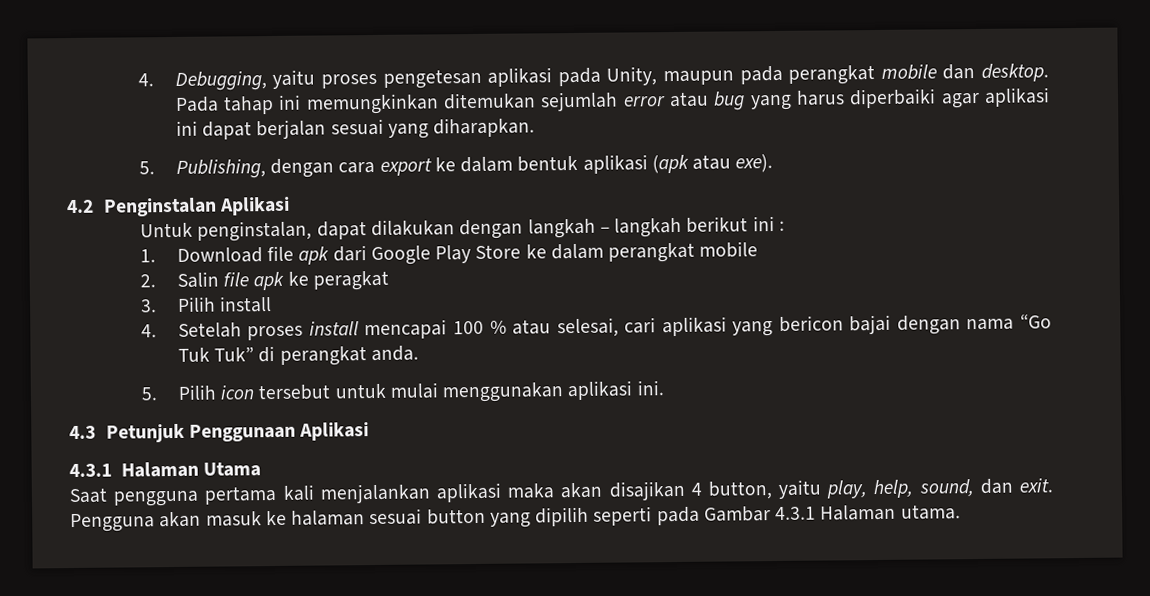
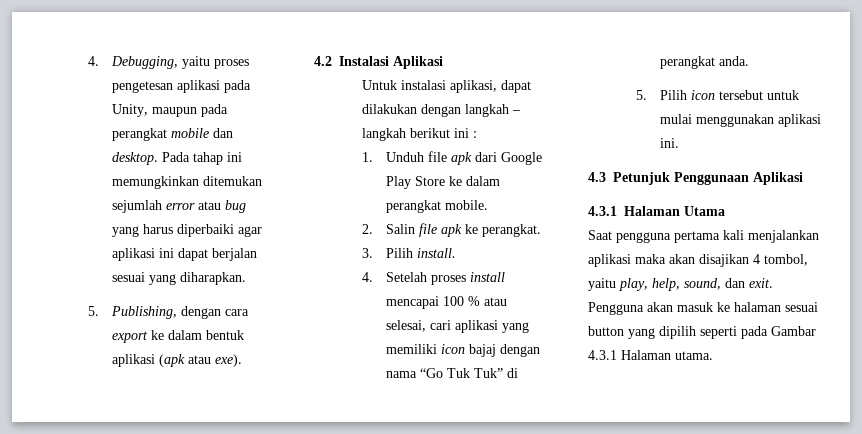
- 4.2 Penginstalan Aplikasi
+ 4.2 Instalasi Aplikasi
- Untuk penginstalan, dapat dilakukan dengan langkah – langkah berikut ini :
+ Untuk instalasi aplikasi, dapat dilakukan dengan langkah – langkah berikut ini :
- 1. Download file apk dari Google Play Store ke dalam perangkat mobile
+ 1. Unduh file apk dari Google Play Store ke dalam perangkat mobile.
- 2. Salin file apk ke peragkat
+ 2. Salin file apk ke perangkat.
- 3. Pilih install
+ 3. Pilih install.
- 4. Setelah proses install mencapai 100 % atau selesai, cari aplikasi yang bericon bajai dengan nama “Go Tuk Tuk” di perangkat anda.
+ 4. Setelah proses install mencapai 100 % atau selesai, cari aplikasi yang memiliki icon bajaj dengan nama “Go Tuk Tuk” di perangkat anda.
- Saat pengguna pertama kali menjalankan aplikasi maka akan disajikan 4 button, yaitu play, help, sound, dan exit.
+ Saat pengguna pertama kali menjalankan aplikasi maka akan disajikan 4 tombol, yaitu play, help, sound, dan exit.

